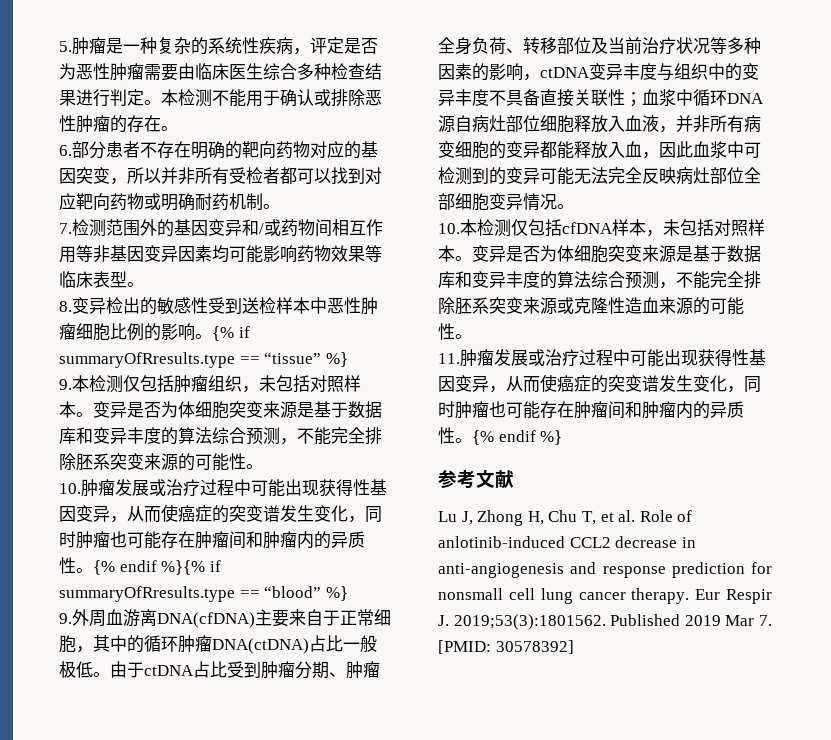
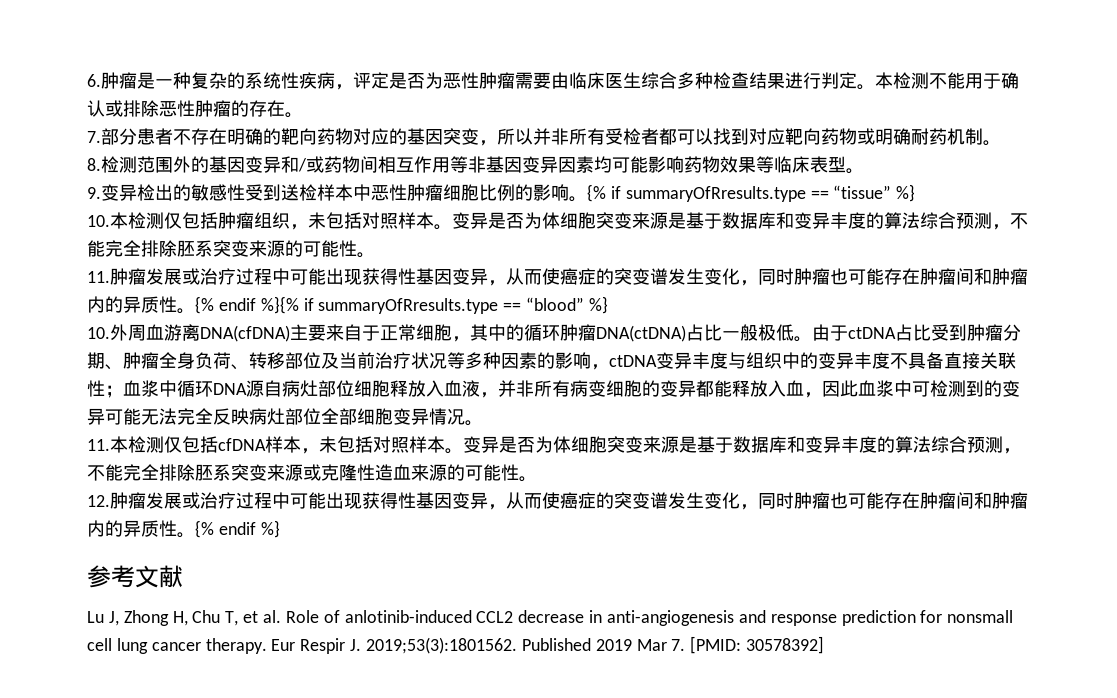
- 5.肿瘤是一种复杂的系统性疾病，评定是否为恶性肿瘤需要由临床医生综合多种检查结果进行判定。
+ 6.肿瘤是一种复杂的系统性疾病，评定是否为恶性肿瘤需要由临床医生综合多种检查结果进行判定。
- 6.部分患者不存在明确的靶向药物对应的基因突变，所以并非所有受检者都可以找到对应靶向药物或明确耐药机制。
+ 7.部分患者不存在明确的靶向药物对应的基因突变，所以并非所有受检者都可以找到对应靶向药物或明确耐药机制。
- 7.检测范围外的基因变异和/或药物间相互作用等非基因变异因素均可能影响药物效果等临床表型。
+ 8.检测范围外的基因变异和/或药物间相互作用等非基因变异因素均可能影响药物效果等临床表型。
- 8.变异检出的敏感性受到送检样本中恶性肿瘤细胞比例的影响。
+ 9.变异检出的敏感性受到送检样本中恶性肿瘤细胞比例的影响。
- 9.本检测仅包括肿瘤组织，未包括对照样本。
+ 10.本检测仅包括肿瘤组织，未包括对照样本。
- 10.肿瘤发展或治疗过程中可能出现获得性基因变异，从而使癌症的突变谱发生变化，同时肿瘤也可能存在肿瘤间和肿瘤内的异质性。
+ 11.肿瘤发展或治疗过程中可能出现获得性基因变异，从而使癌症的突变谱发生变化，同时肿瘤也可能存在肿瘤间和肿瘤内的异质性。
- 9.外周血游离DNA(cfDNA)主要来自于正常细胞，其中的循环肿瘤DNA(ctDNA)占比一般极低。
+ 10.外周血游离DNA(cfDNA)主要来自于正常细胞，其中的循环肿瘤DNA(ctDNA)占比一般极低。
- 10.本检测仅包括cfDNA样本，未包括对照样本。
+ 11.本检测仅包括cfDNA样本，未包括对照样本。
- 11.肿瘤发展或治疗过程中可能出现获得性基因变异，从而使癌症的突变谱发生变化，同时肿瘤也可能存在肿瘤间和肿瘤内的异质性。
+ 12.肿瘤发展或治疗过程中可能出现获得性基因变异，从而使癌症的突变谱发生变化，同时肿瘤也可能存在肿瘤间和肿瘤内的异质性。

